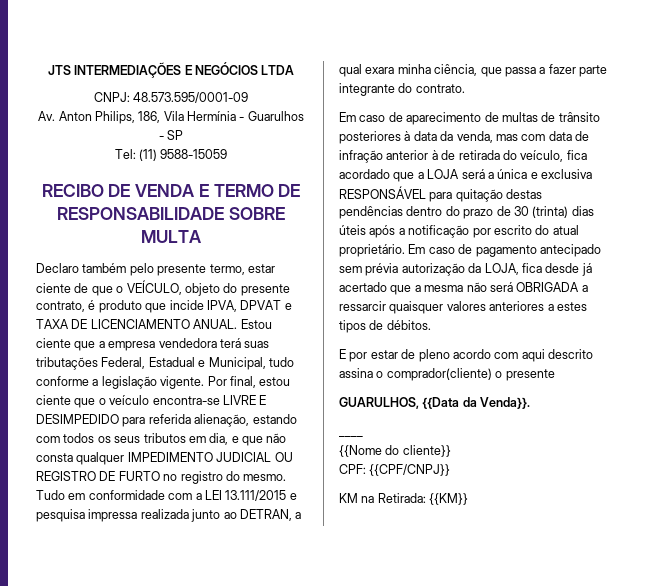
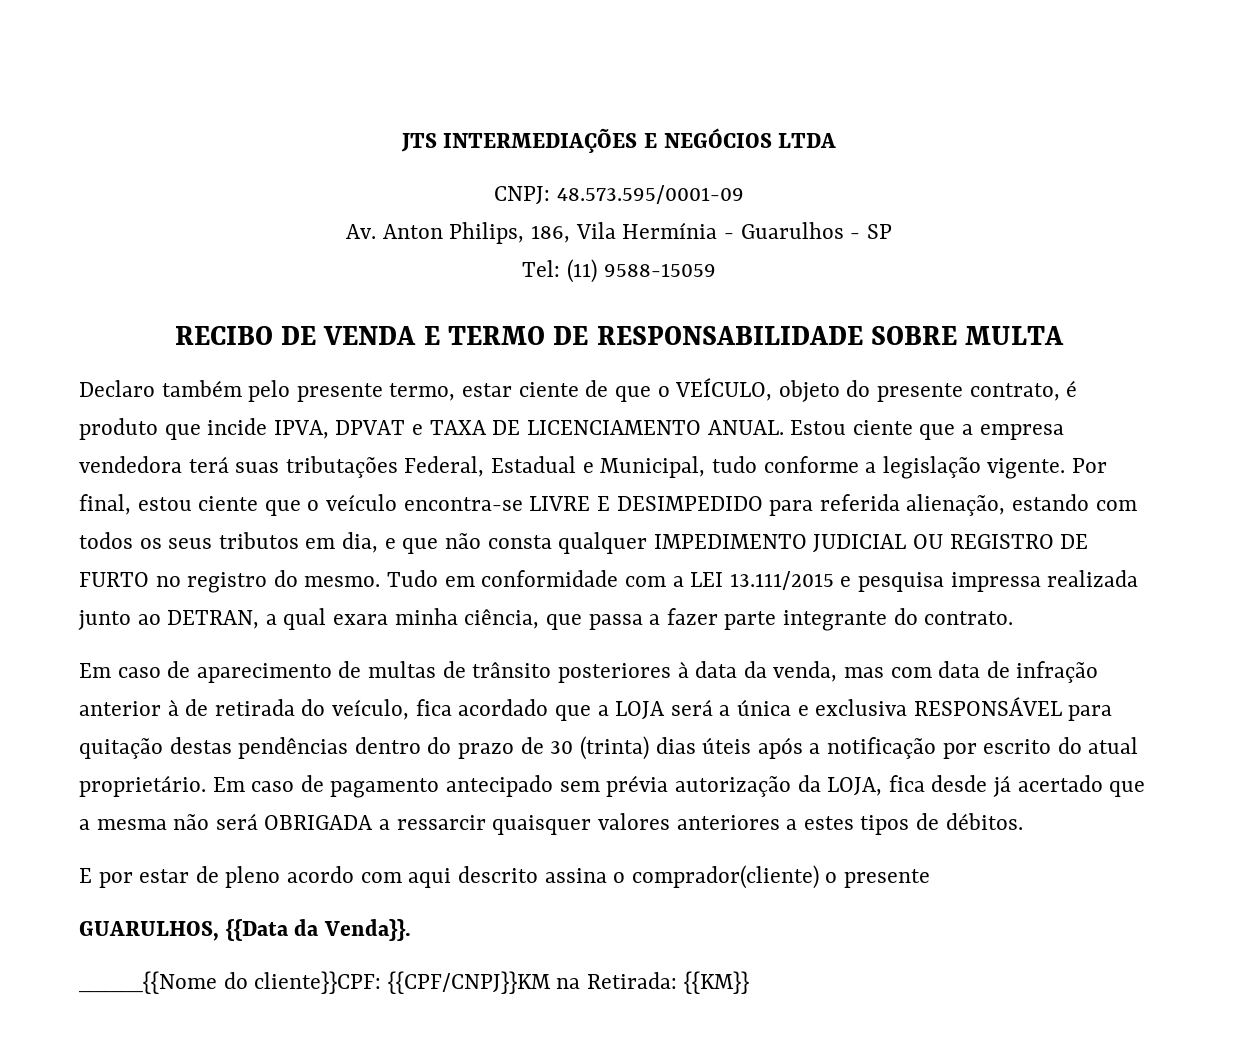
- ____
- {{Nome do cliente}}
- CPF: {{CPF/CNPJ}}
- KM na Retirada: {{KM}}
+ ____{{Nome do cliente}}CPF: {{CPF/CNPJ}}KM na Retirada: {{KM}}

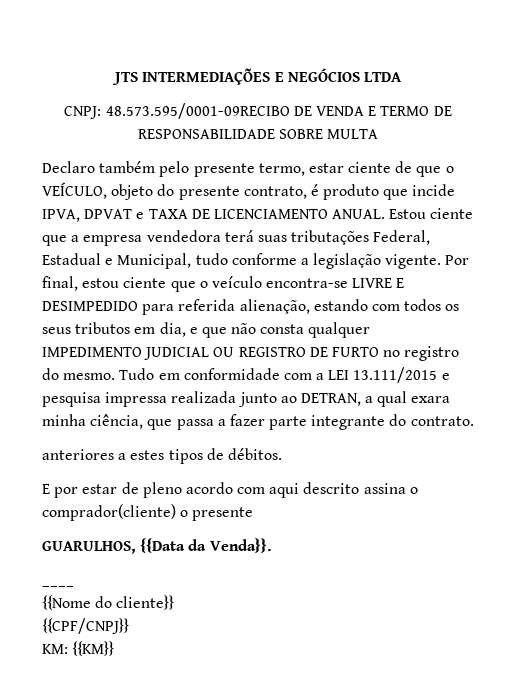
- CNPJ: 48.573.595/0001-09
- Av. Anton Philips, 186, Vila Hermínia - Guarulhos - SP
- Tel: (11) 9588-15059
- RECIBO DE VENDA E TERMO DE RESPONSABILIDADE SOBRE MULTA
+ CNPJ: 48.573.595/0001-09RECIBO DE VENDA E TERMO DE RESPONSABILIDADE SOBRE MULTA
- Em caso de aparecimento de multas de trânsito posteriores à data da venda, mas com data de infração anterior à de retirada do veículo, fica acordado que a LOJA será a única e exclusiva RESPONSÁVEL para quitação destas pendências dentro do prazo de 30 (trinta) dias úteis após a notificação por escrito do atual proprietário. Em caso de pagamento antecipado sem prévia autorização da LOJA, fica desde já acertado que a mesma não será OBRIGADA a ressarcir quaisquer valores anteriores a estes tipos de débitos.
+ anteriores a estes tipos de débitos.
- ____{{Nome do cliente}}CPF: {{CPF/CNPJ}}KM na Retirada: {{KM}}
+ ____
+ {{Nome do cliente}}
+ {{CPF/CNPJ}}
+ KM: {{KM}}

